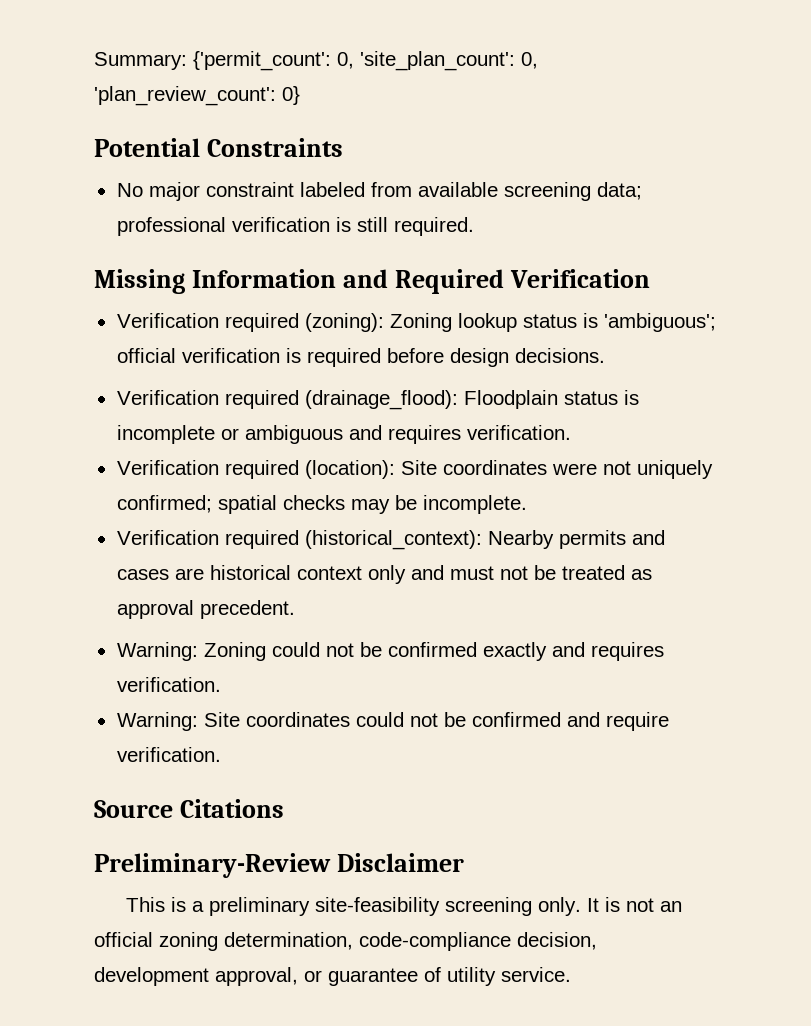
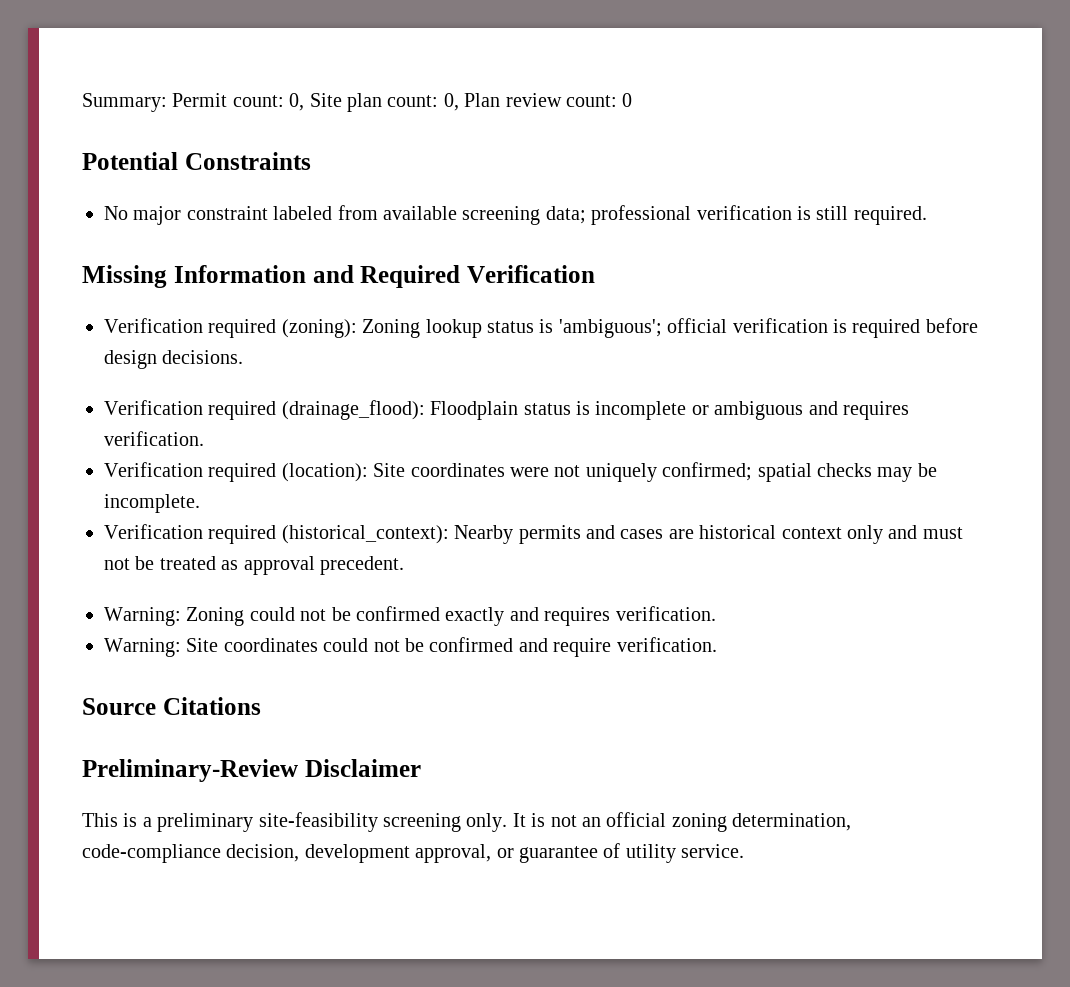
- Summary: {'permit_count': 0, 'site_plan_count': 0, 'plan_review_count': 0}
+ Summary: Permit count: 0, Site plan count: 0, Plan review count: 0

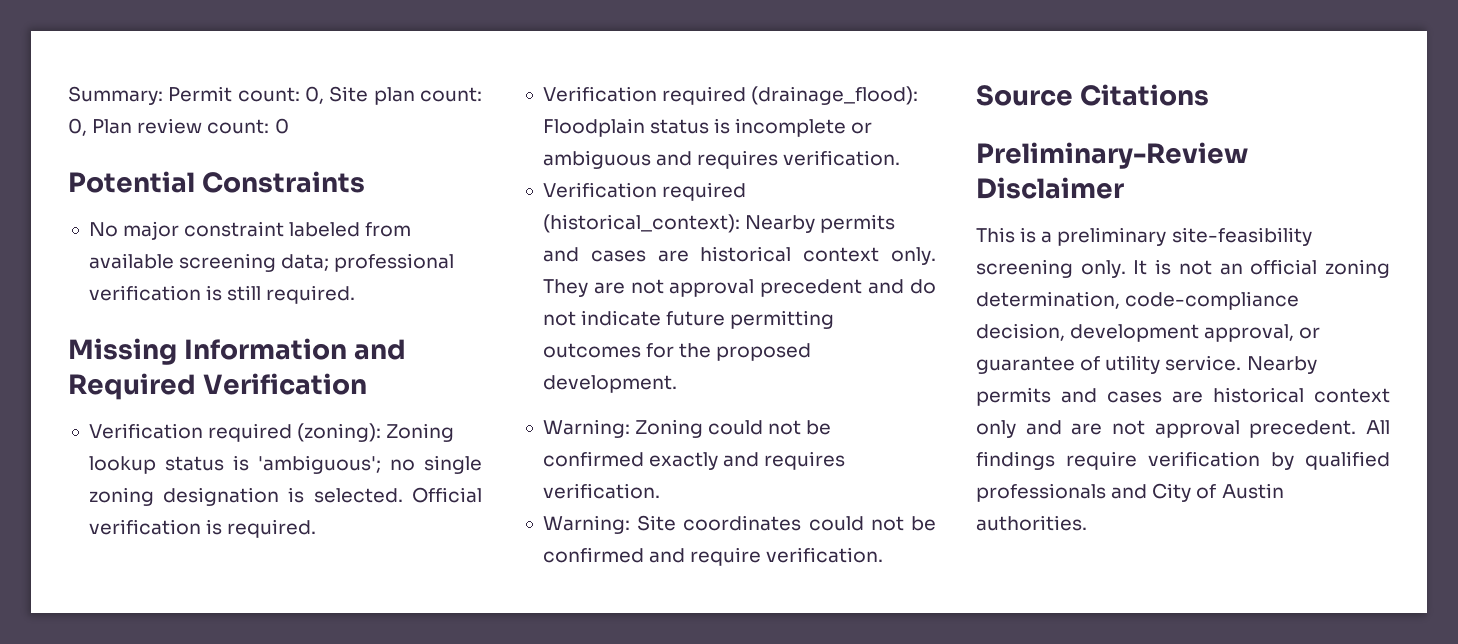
- Verification required (zoning): Zoning lookup status is 'ambiguous'; official verification is required before design decisions.
+ Verification required (zoning): Zoning lookup status is 'ambiguous'; no single zoning designation is selected. Official verification is required.
- Verification required (location): Site coordinates were not uniquely confirmed; spatial checks may be incomplete.
- Verification required (historical_context): Nearby permits and cases are historical context only and must not be treated as approval precedent.
+ Verification required (historical_context): Nearby permits and cases are historical context only. They are not approval precedent and do not indicate future permitting outcomes for the proposed development.
+ Nearby permits and cases are historical context only and are not approval precedent. All findings require verification by qualified professionals and City of Austin authorities.

